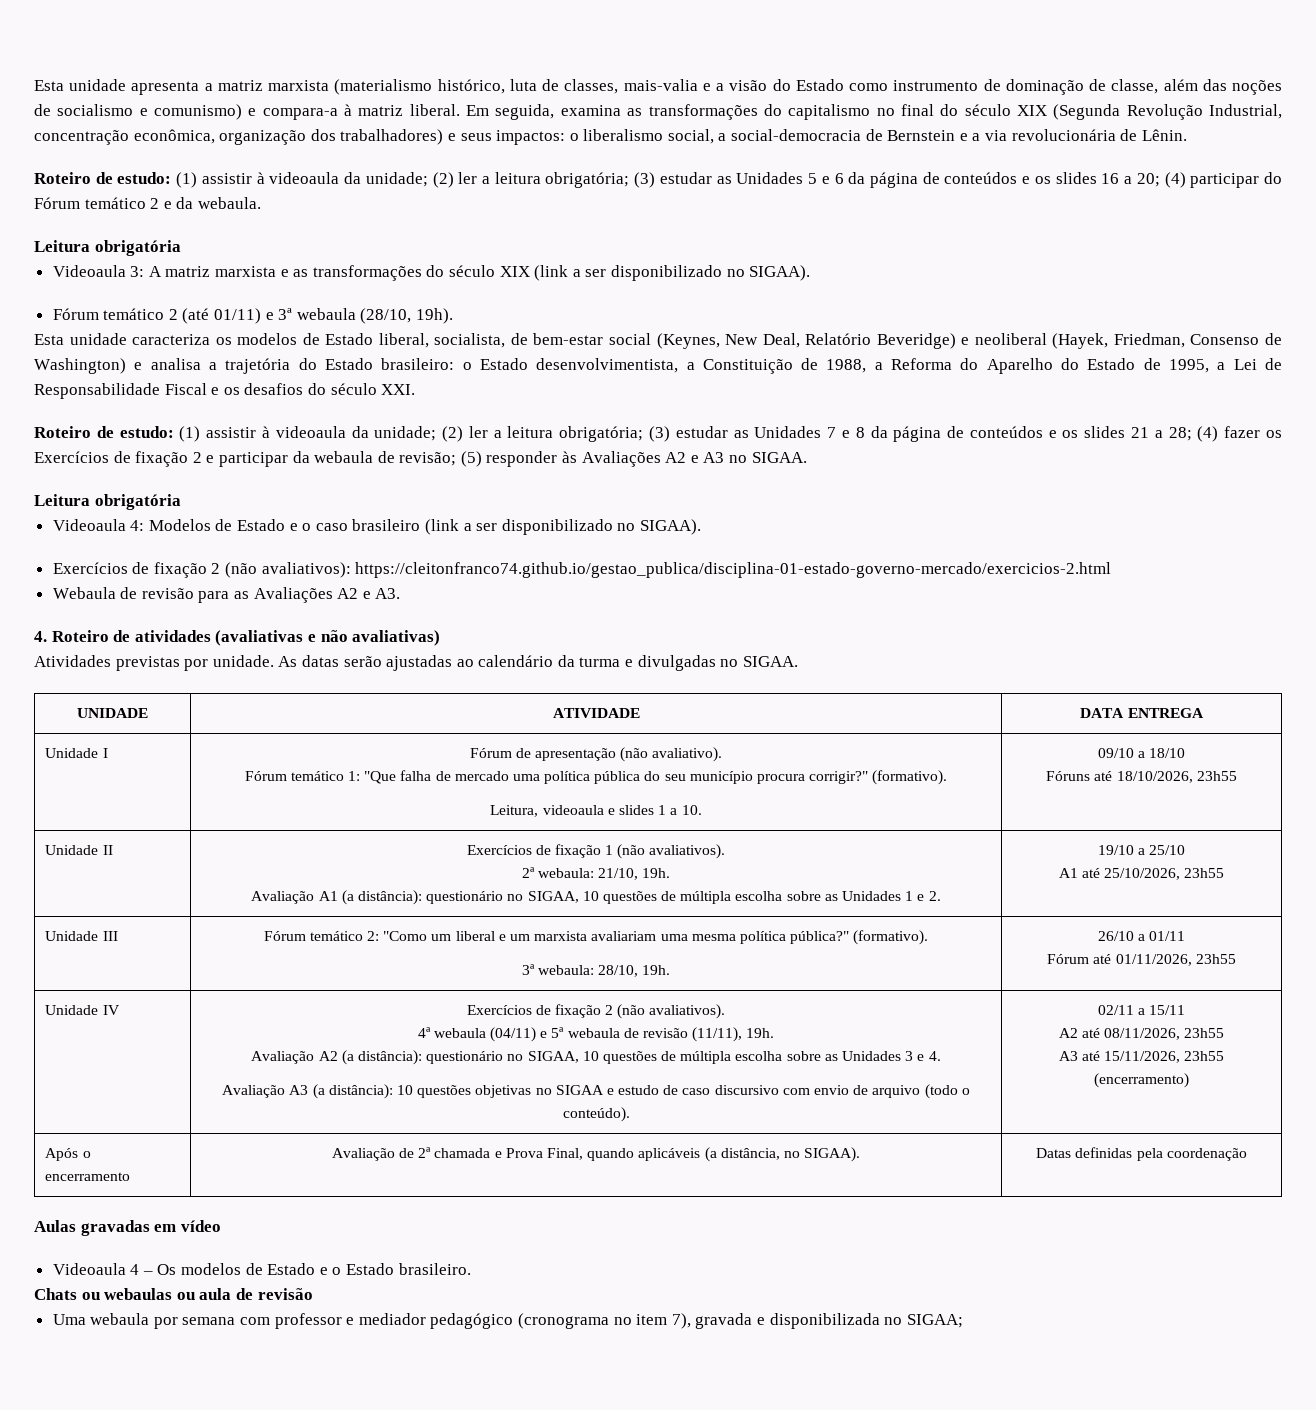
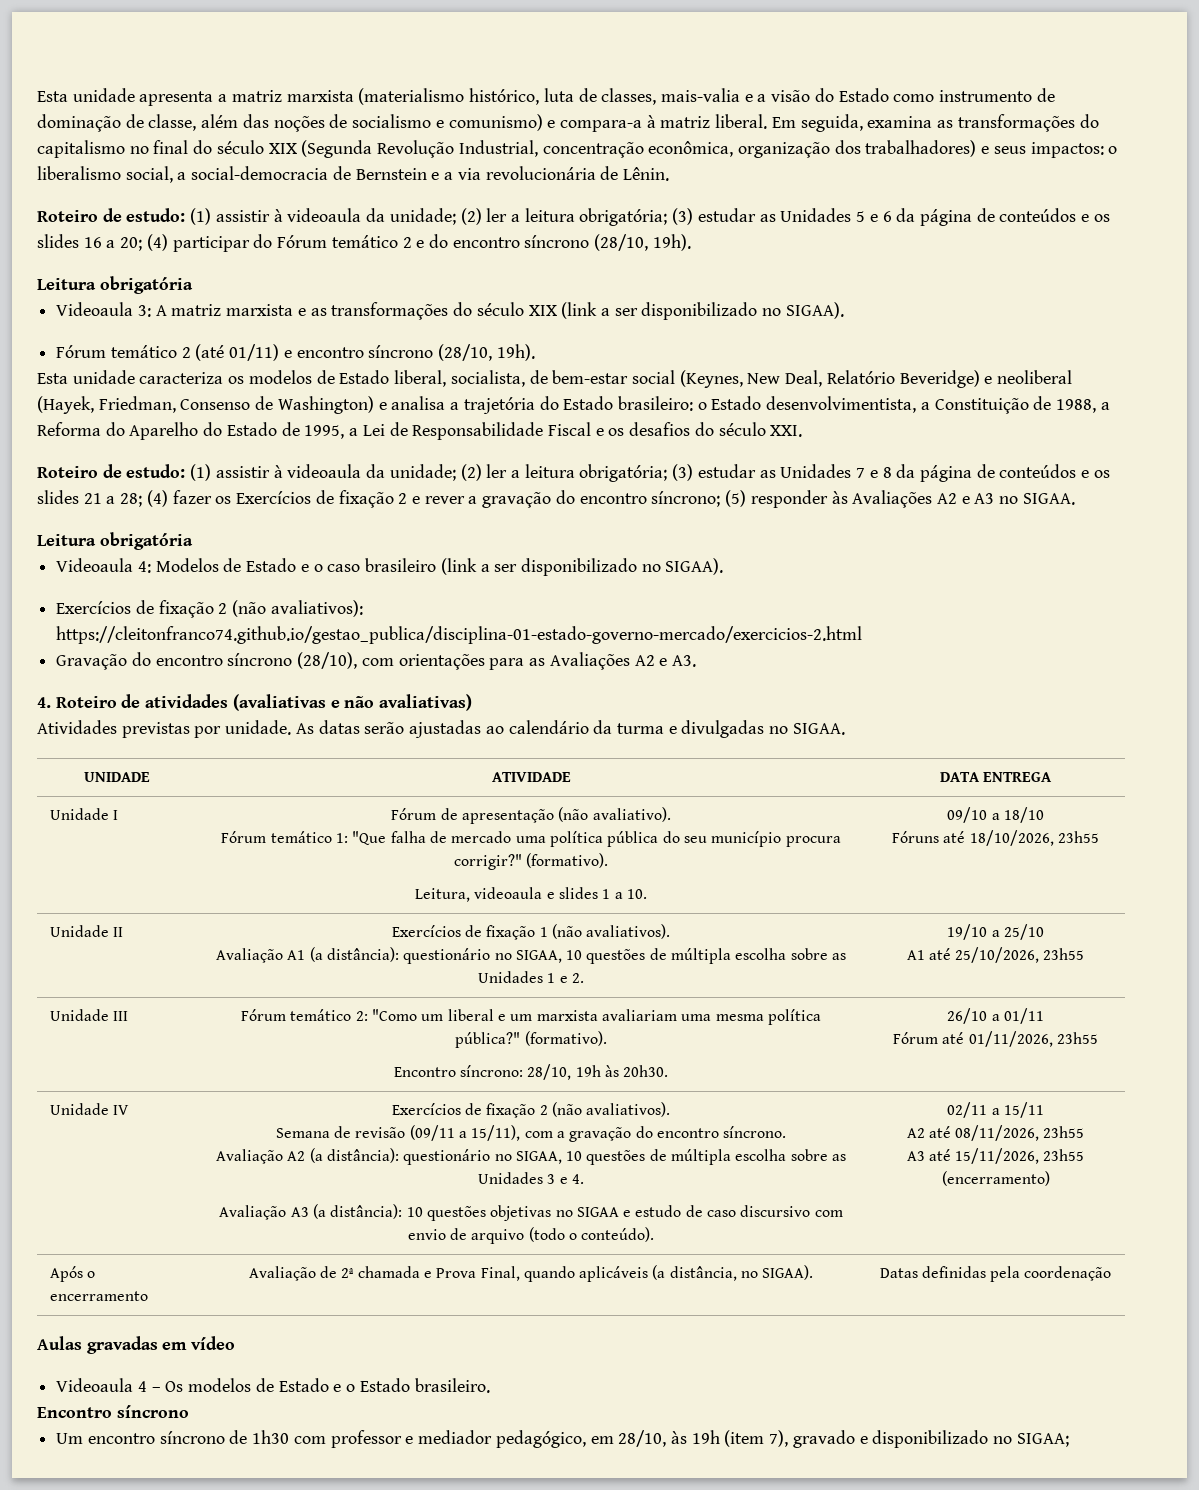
- Roteiro de estudo: (1) assistir à videoaula da unidade; (2) ler a leitura obrigatória; (3) estudar as Unidades 5 e 6 da página de conteúdos e os slides 16 a 20; (4) participar do Fórum temático 2 e da webaula.
+ Roteiro de estudo: (1) assistir à videoaula da unidade; (2) ler a leitura obrigatória; (3) estudar as Unidades 5 e 6 da página de conteúdos e os slides 16 a 20; (4) participar do Fórum temático 2 e do encontro síncrono (28/10, 19h).
- Fórum temático 2 (até 01/11) e 3ª webaula (28/10, 19h).
+ Fórum temático 2 (até 01/11) e encontro síncrono (28/10, 19h).
- Roteiro de estudo: (1) assistir à videoaula da unidade; (2) ler a leitura obrigatória; (3) estudar as Unidades 7 e 8 da página de conteúdos e os slides 21 a 28; (4) fazer os Exercícios de fixação 2 e participar da webaula de revisão; (5) responder às Avaliações A2 e A3 no SIGAA.
+ Roteiro de estudo: (1) assistir à videoaula da unidade; (2) ler a leitura obrigatória; (3) estudar as Unidades 7 e 8 da página de conteúdos e os slides 21 a 28; (4) fazer os Exercícios de fixação 2 e rever a gravação do encontro síncrono; (5) responder às Avaliações A2 e A3 no SIGAA.
- Webaula de revisão para as Avaliações A2 e A3.
+ Gravação do encontro síncrono (28/10), com orientações para as Avaliações A2 e A3.
  Unidade II | Exercícios de fixação 1 (não avaliativos).
- 2ª webaula: 21/10, 19h.
  Unidade III | Fórum temático 2: "Como um liberal e um marxista avaliariam uma mesma política pública?" (formativo).
- 3ª webaula: 28/10, 19h. | 26/10 a 01/11
+ Encontro síncrono: 28/10, 19h às 20h30. | 26/10 a 01/11
- 4ª webaula (04/11) e 5ª webaula de revisão (11/11), 19h.
+ Semana de revisão (09/11 a 15/11), com a gravação do encontro síncrono.
- Chats ou webaulas ou aula de revisão
- Uma webaula por semana com professor e mediador pedagógico (cronograma no item 7), gravada e disponibilizada no SIGAA;
+ Encontro síncrono
+ Um encontro síncrono de 1h30 com professor e mediador pedagógico, em 28/10, às 19h (item 7), gravado e disponibilizado no SIGAA;

